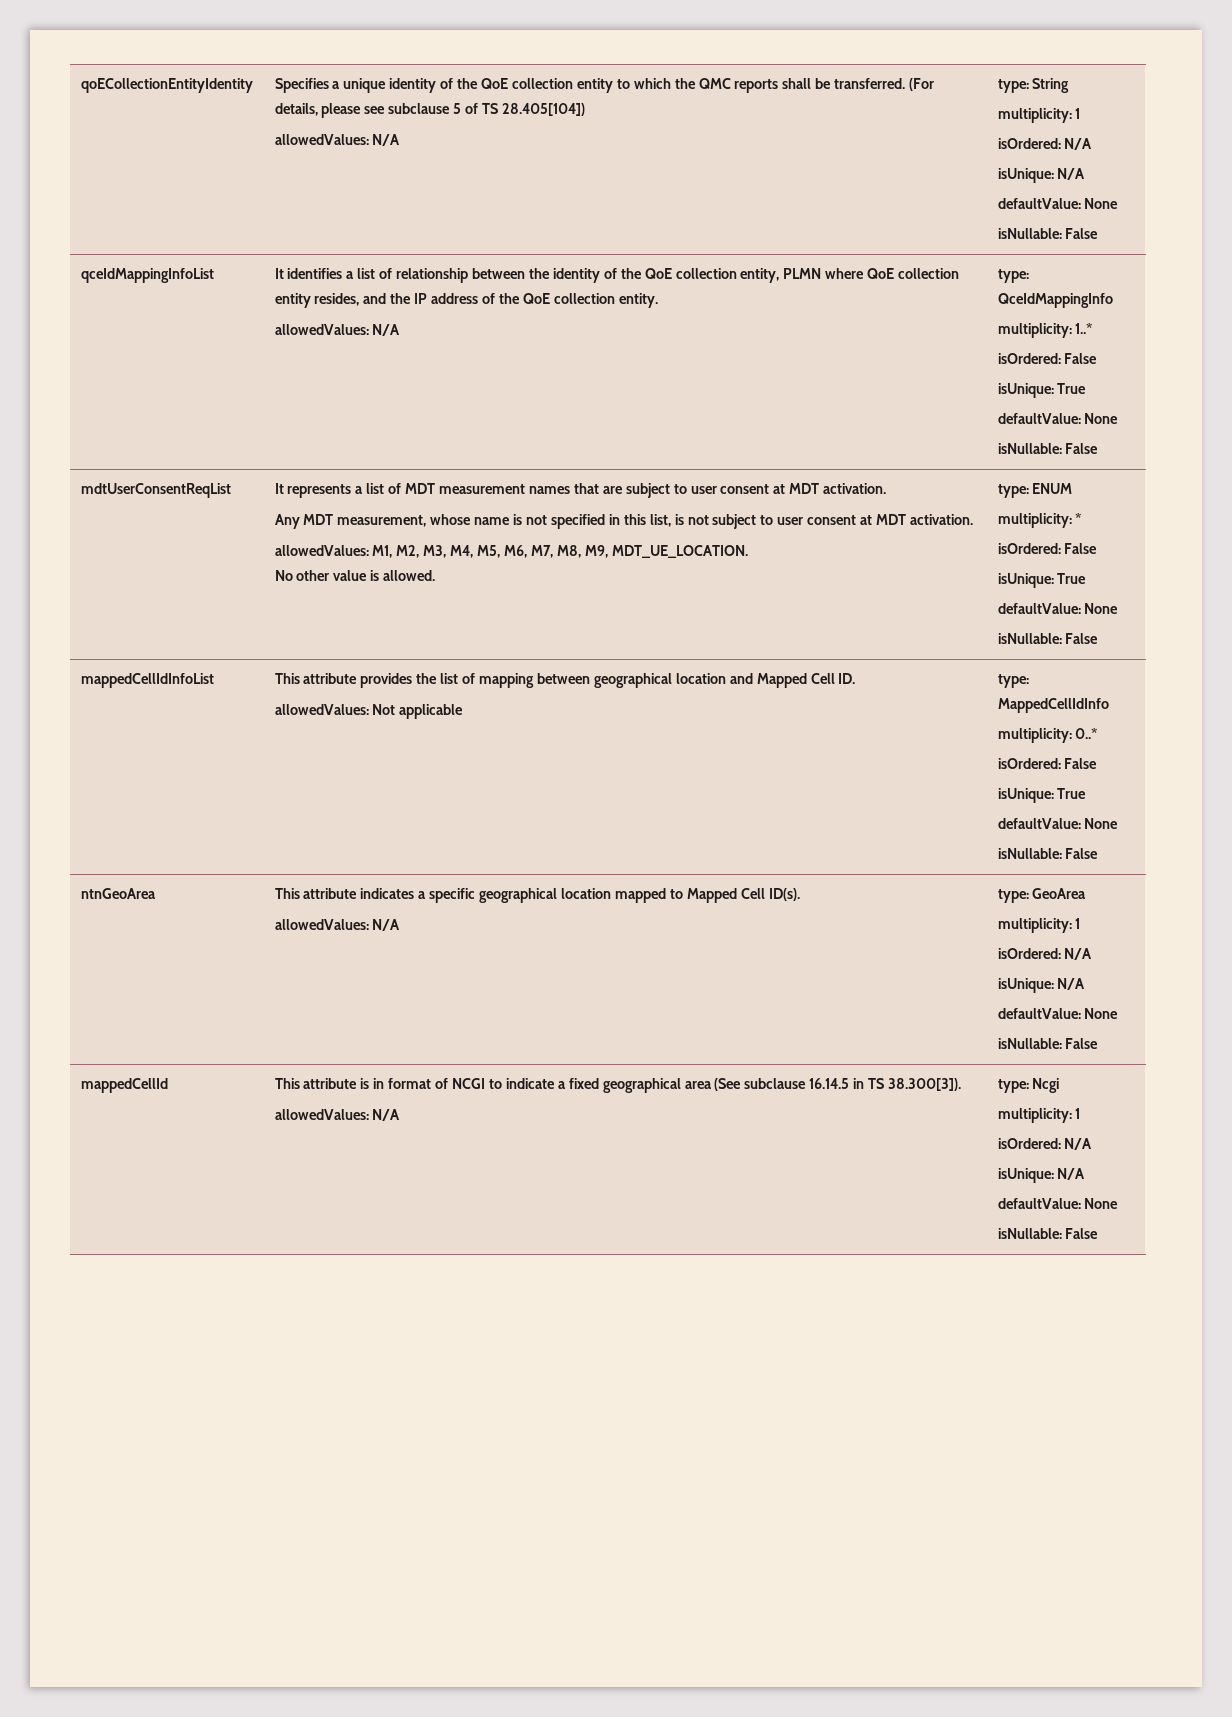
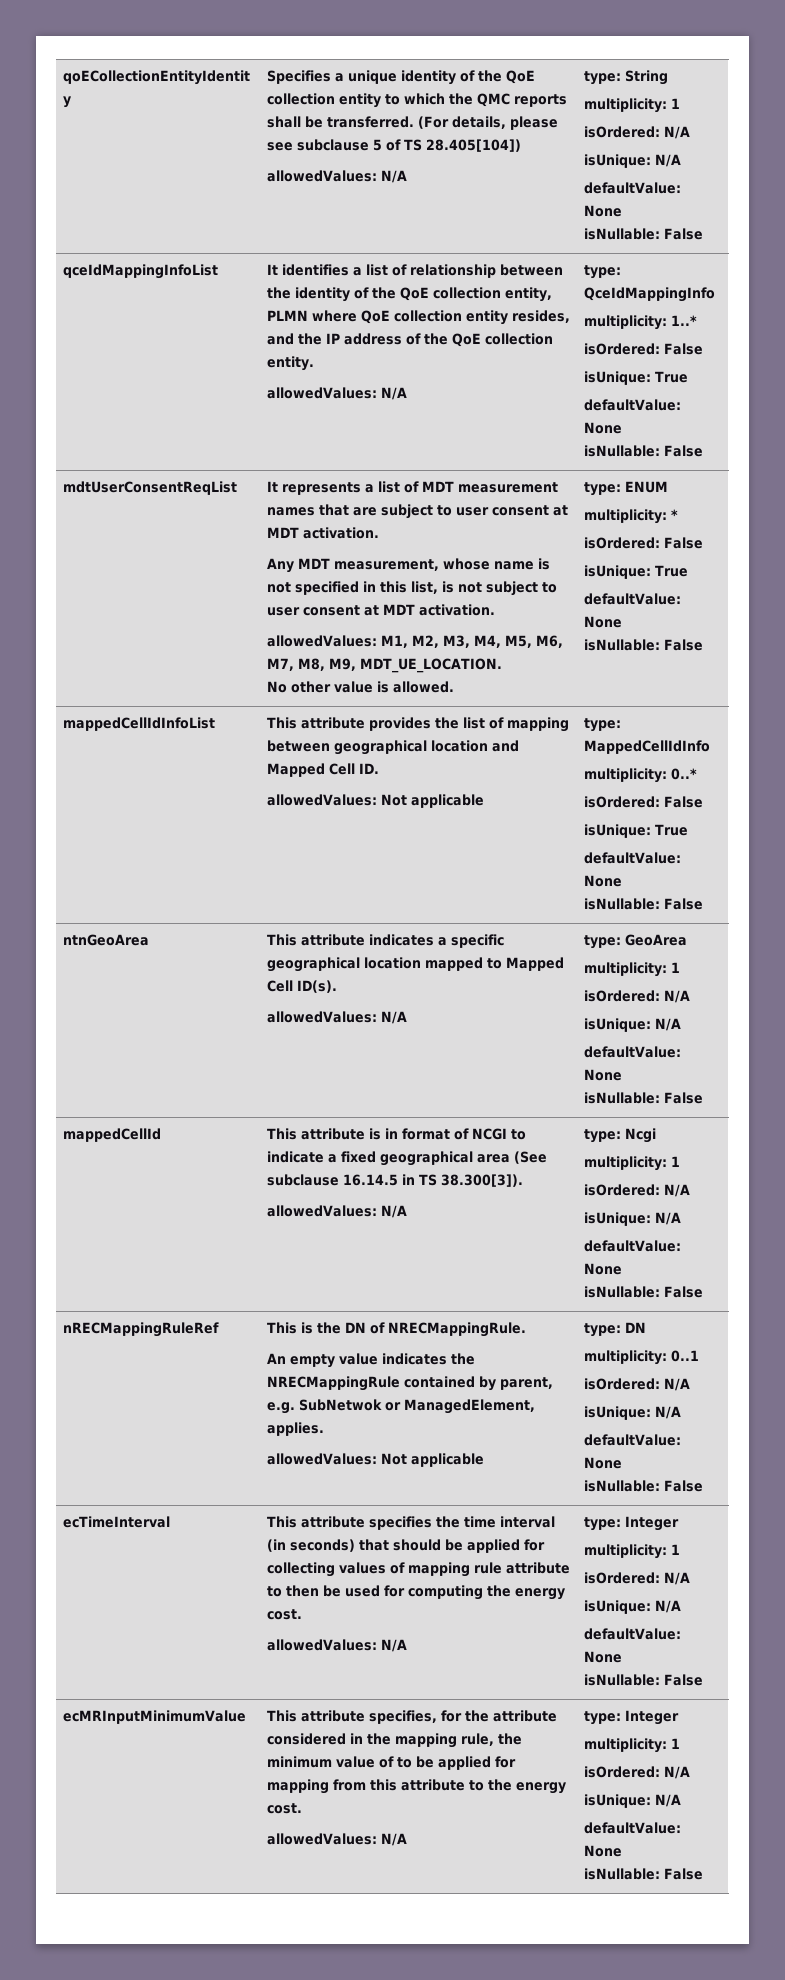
+ nRECMappingRuleRef | This is the DN of NRECMappingRule.
+ An empty value indicates the NRECMappingRule contained by parent, e.g. SubNetwok or ManagedElement, applies.
+ allowedValues: Not applicable | type: DN
+ multiplicity: 0..1
+ isOrdered: N/A
+ isUnique: N/A
+ defaultValue: None
+ isNullable: False
+ ecTimeInterval | This attribute specifies the time interval (in seconds) that should be applied for collecting values of mapping rule attribute to then be used for computing the energy cost.
+ allowedValues: N/A | type: Integer
+ multiplicity: 1
+ isOrdered: N/A
+ isUnique: N/A
+ defaultValue: None
+ isNullable: False
+ ecMRInputMinimumValue | This attribute specifies, for the attribute considered in the mapping rule, the minimum value of to be applied for mapping from this attribute to the energy cost.
+ allowedValues: N/A | type: Integer
+ multiplicity: 1
+ isOrdered: N/A
+ isUnique: N/A
+ defaultValue: None
+ isNullable: False

